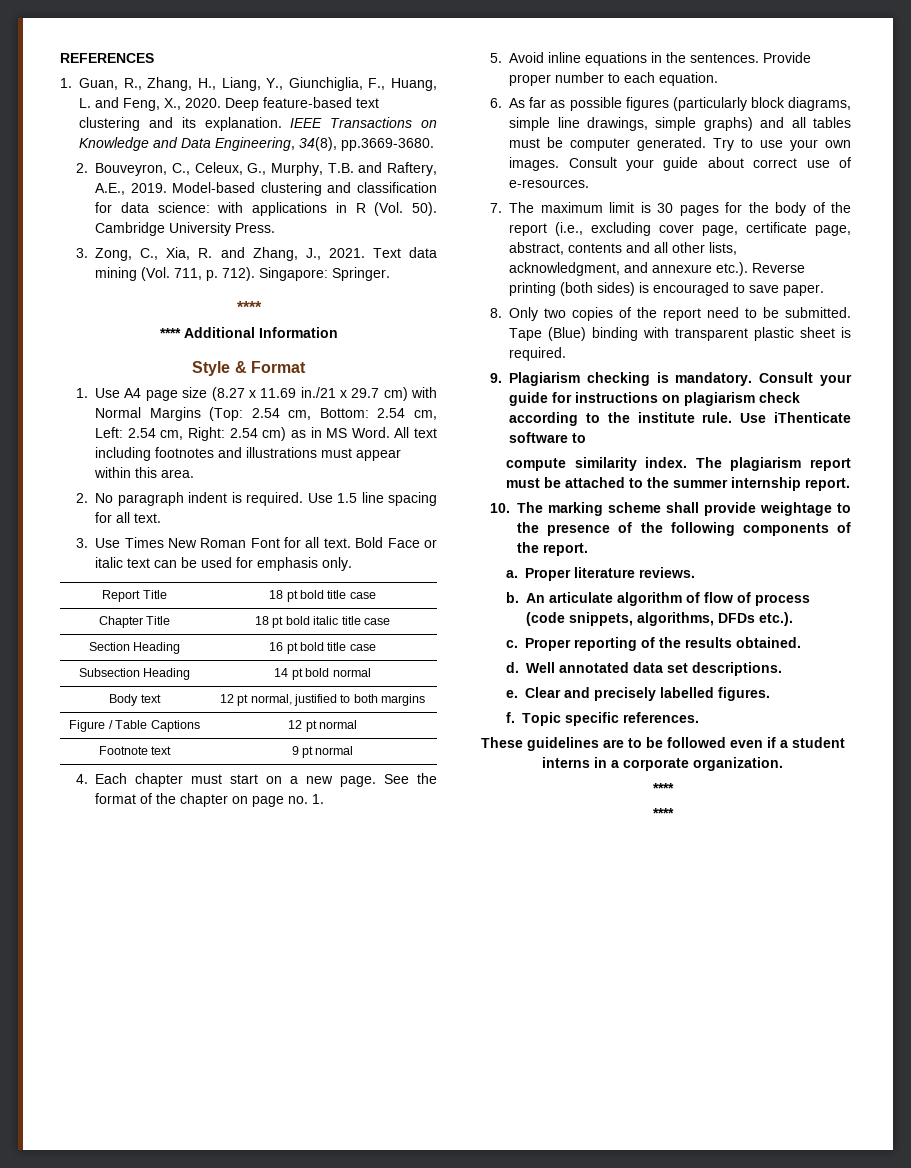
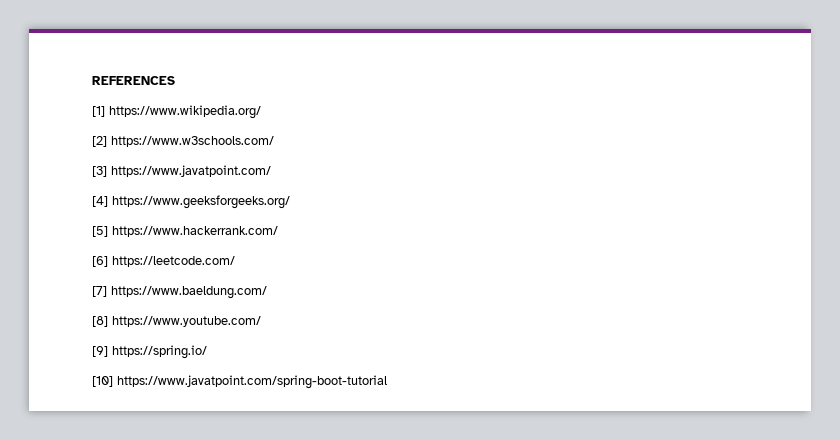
- 1. Guan, R., Zhang, H., Liang, Y., Giunchiglia, F., Huang, L. and Feng, X., 2020. Deep feature-based text clustering and its explanation. IEEE Transactions on Knowledge and Data Engineering, 34(8), pp.3669-3680.
- 2. Bouveyron, C., Celeux, G., Murphy, T.B. and Raftery, A.E., 2019. Model-based clustering and classification for data science: with applications in R (Vol. 50). Cambridge University Press.
- 3. Zong, C., Xia, R. and Zhang, J., 2021. Text data mining (Vol. 711, p. 712). Singapore: Springer.
- ****
- **** Additional Information
- Style & Format
- 1. Use A4 page size (8.27 x 11.69 in./21 x 29.7 cm) with Normal Margins (Top: 2.54 cm, Bottom: 2.54 cm, Left: 2.54 cm, Right: 2.54 cm) as in MS Word. All text including footnotes and illustrations must appear within this area.
- 2. No paragraph indent is required. Use 1.5 line spacing for all text.
- 3. Use Times New Roman Font for all text. Bold Face or italic text can be used for emphasis only.
- Report Title | 18 pt bold title case
- Chapter Title | 18 pt bold italic title case
- Section Heading | 16 pt bold title case
- Subsection Heading | 14 pt bold normal
- Body text | 12 pt normal, justified to both margins
- Figure / Table Captions | 12 pt normal
- Footnote text | 9 pt normal
- 4. Each chapter must start on a new page. See the format of the chapter on page no. 1.
- 5. Avoid inline equations in the sentences. Provide proper number to each equation.
- 6. As far as possible figures (particularly block diagrams, simple line drawings, simple graphs) and all tables must be computer generated. Try to use your own images. Consult your guide about correct use of e-resources.
- 7. The maximum limit is 30 pages for the body of the report (i.e., excluding cover page, certificate page, abstract, contents and all other lists, acknowledgment, and annexure etc.). Reverse printing (both sides) is encouraged to save paper.
- 8. Only two copies of the report need to be submitted. Tape (Blue) binding with transparent plastic sheet is required.
- 9. Plagiarism checking is mandatory. Consult your guide for instructions on plagiarism check according to the institute rule. Use iThenticate software to
- compute similarity index. The plagiarism report must be attached to the summer internship report.
- 10. The marking scheme shall provide weightage to the presence of the following components of the report.
- a. Proper literature reviews.
- b. An articulate algorithm of flow of process (code snippets, algorithms, DFDs etc.).
- c. Proper reporting of the results obtained.
- d. Well annotated data set descriptions.
- e. Clear and precisely labelled figures.
- f. Topic specific references.
- These guidelines are to be followed even if a student interns in a corporate organization.
- ****
- ****
+ [1] https://www.wikipedia.org/
+ [2] https://www.w3schools.com/
+ [3] https://www.javatpoint.com/
+ [4] https://www.geeksforgeeks.org/
+ [5] https://www.hackerrank.com/
+ [6] https://leetcode.com/
+ [7] https://www.baeldung.com/
+ [8] https://www.youtube.com/
+ [9] https://spring.io/
+ [10] https://www.javatpoint.com/spring-boot-tutorial

